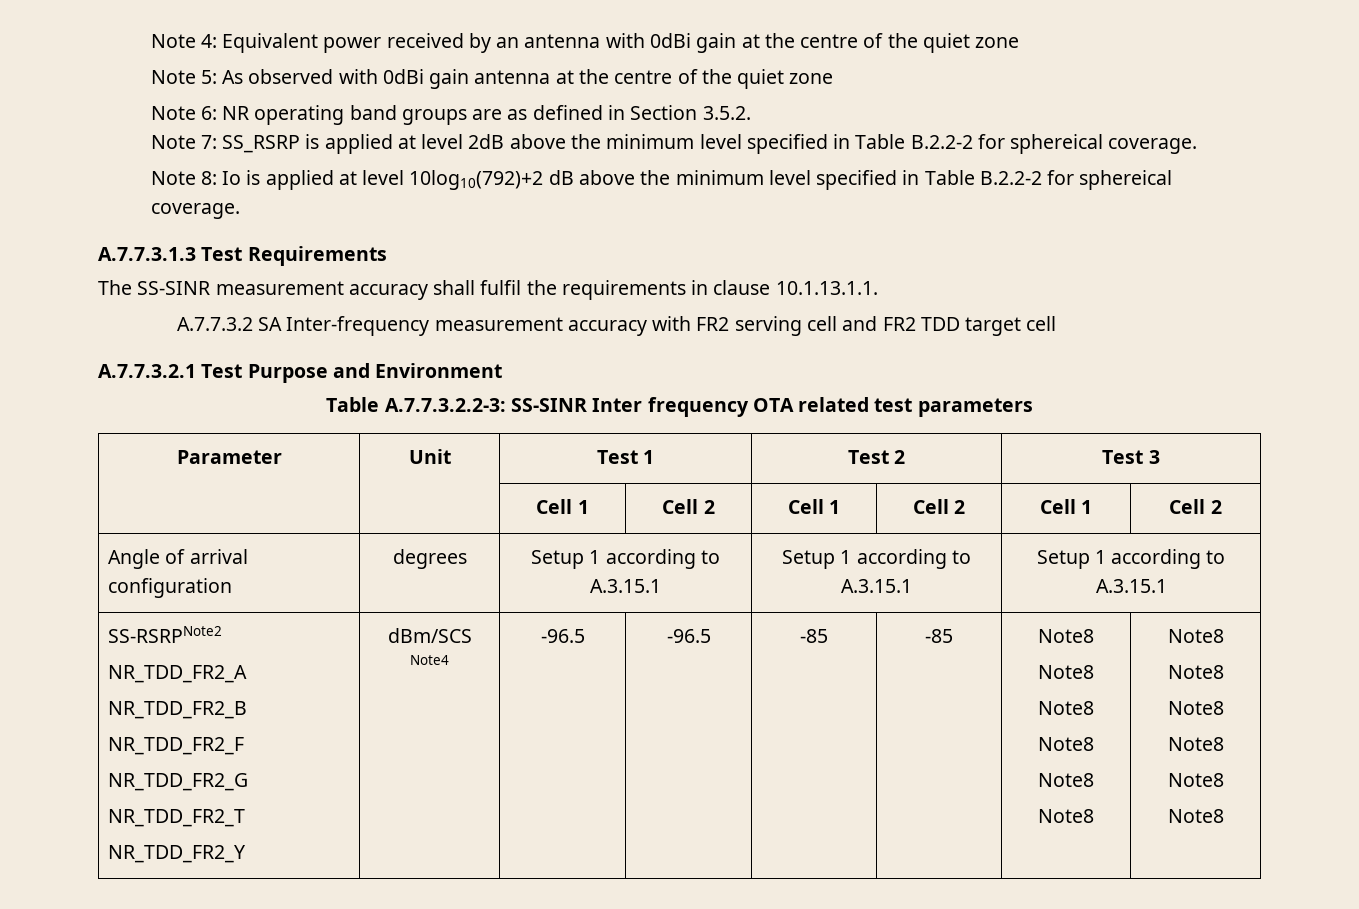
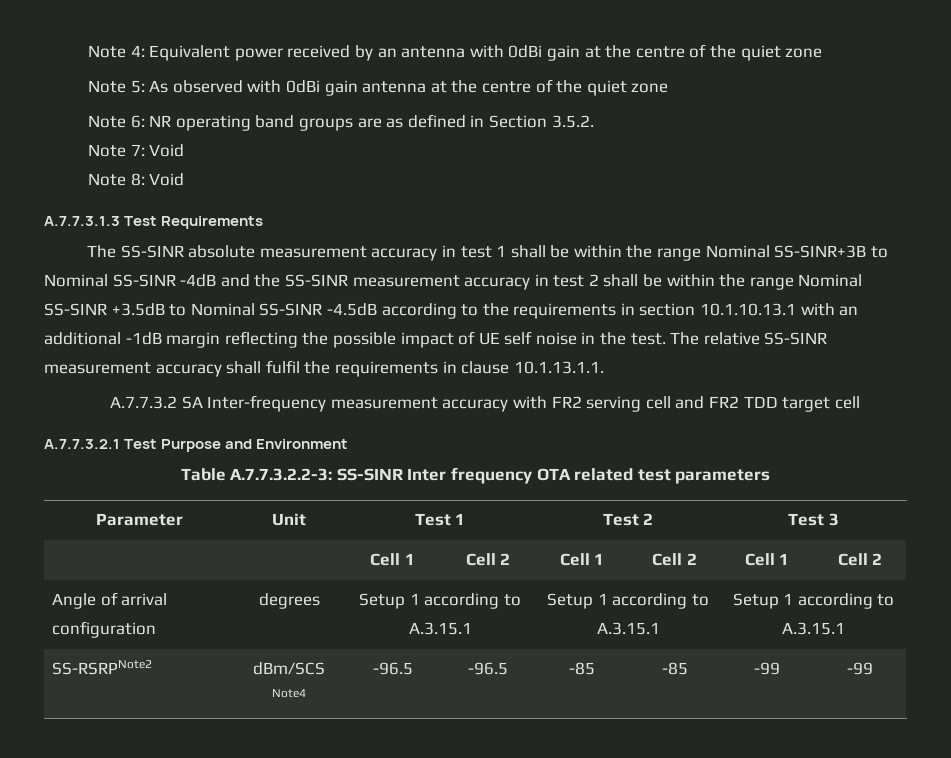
- Note 7: SS_RSRP is applied at level 2dB above the minimum level specified in Table B.2.2-2 for sphereical coverage.
- Note 8: Io is applied at level 10log10(792)+2 dB above the minimum level specified in Table B.2.2-2 for sphereical coverage.
+ Note 7: Void
+ Note 8: Void
- The SS-SINR measurement accuracy shall fulfil the requirements in clause 10.1.13.1.1.
+ The SS-SINR absolute measurement accuracy in test 1 shall be within the range Nominal SS-SINR+3B to Nominal SS-SINR -4dB and the SS-SINR measurement accuracy in test 2 shall be within the range Nominal SS-SINR +3.5dB to Nominal SS-SINR -4.5dB according to the requirements in section 10.1.10.13.1 with an additional -1dB margin reflecting the possible impact of UE self noise in the test. The relative SS-SINR measurement accuracy shall fulfil the requirements in clause 10.1.13.1.1.
- SS-RSRPNote2
- NR_TDD_FR2_A
- NR_TDD_FR2_B
- NR_TDD_FR2_F
- NR_TDD_FR2_G
- NR_TDD_FR2_T
- NR_TDD_FR2_Y | dBm/SCS Note4 | -96.5 | -96.5 | -85 | -85 | Note8
- Note8
- Note8
- Note8
- Note8
- Note8 | Note8
- Note8
- Note8
- Note8
- Note8
- Note8
+ SS-RSRPNote2 | dBm/SCS Note4 | -96.5 | -96.5 | -85 | -85 | -99 | -99

